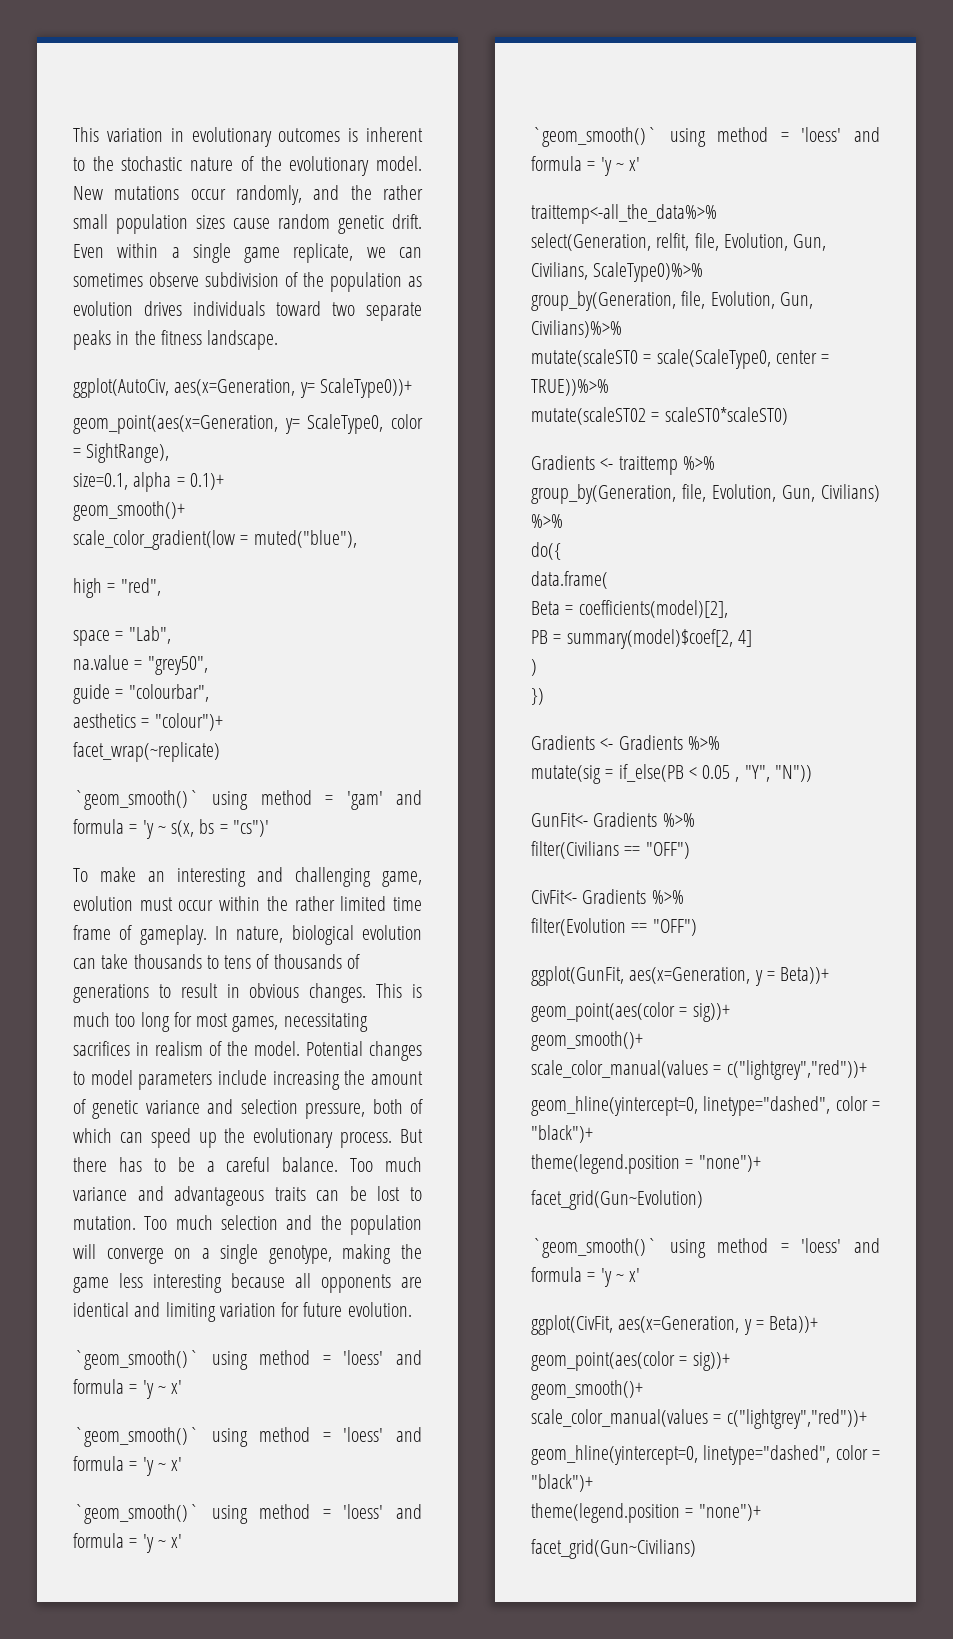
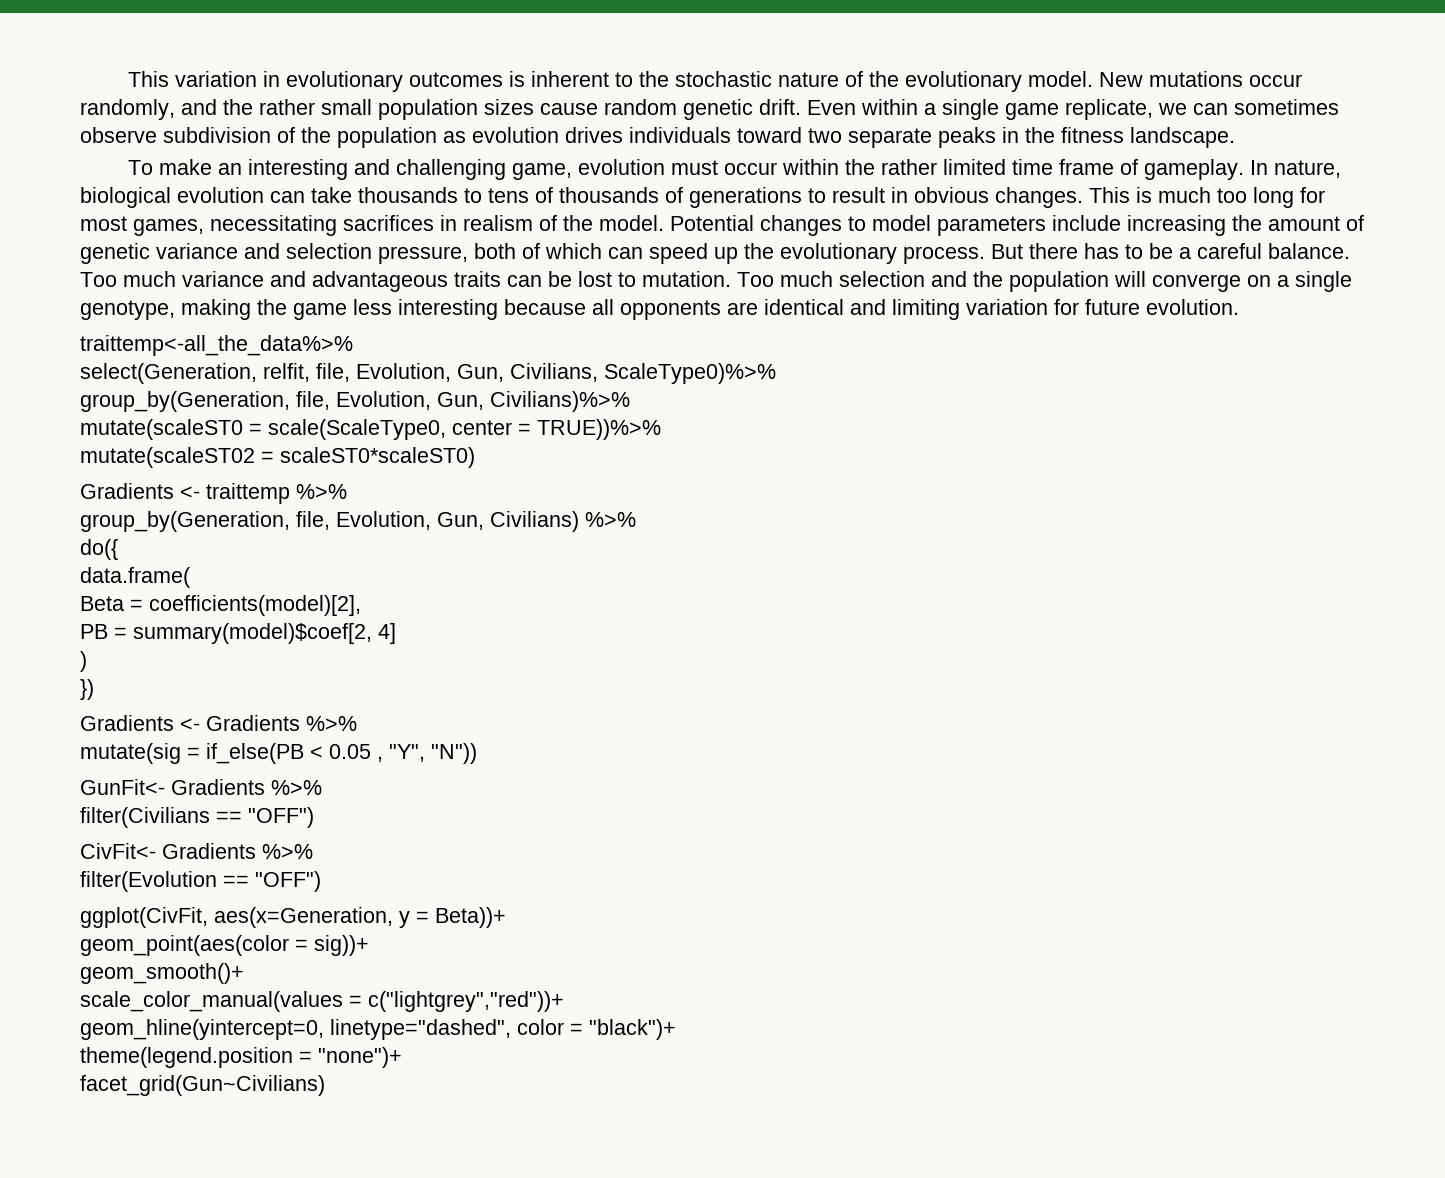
- ggplot(AutoCiv, aes(x=Generation, y= ScaleType0))+
- geom_point(aes(x=Generation, y= ScaleType0, color = SightRange),
- size=0.1, alpha = 0.1)+
- geom_smooth()+
- scale_color_gradient(low = muted("blue"),
- high = "red",
- space = "Lab",
- na.value = "grey50",
- guide = "colourbar",
- aesthetics = "colour")+
- facet_wrap(~replicate)
- `geom_smooth()` using method = 'gam' and formula = 'y ~ s(x, bs = "cs")'
  Too much selection and the population will converge on a single genotype, making the game less interesting because all opponents are identical and limiting variation for future evolution.
- `geom_smooth()` using method = 'loess' and formula = 'y ~ x'
- `geom_smooth()` using method = 'loess' and formula = 'y ~ x'
- `geom_smooth()` using method = 'loess' and formula = 'y ~ x'
- `geom_smooth()` using method = 'loess' and formula = 'y ~ x'
- ggplot(GunFit, aes(x=Generation, y = Beta))+
- geom_point(aes(color = sig))+
- geom_smooth()+
- scale_color_manual(values = c("lightgrey","red"))+
- geom_hline(yintercept=0, linetype="dashed", color = "black")+
- theme(legend.position = "none")+
- facet_grid(Gun~Evolution)
- `geom_smooth()` using method = 'loess' and formula = 'y ~ x'

